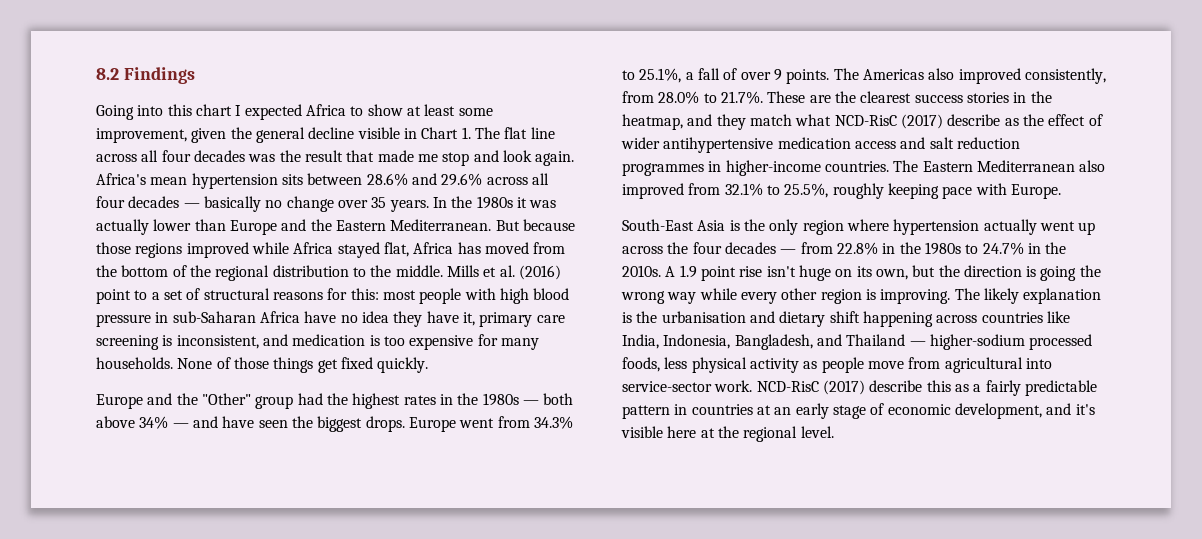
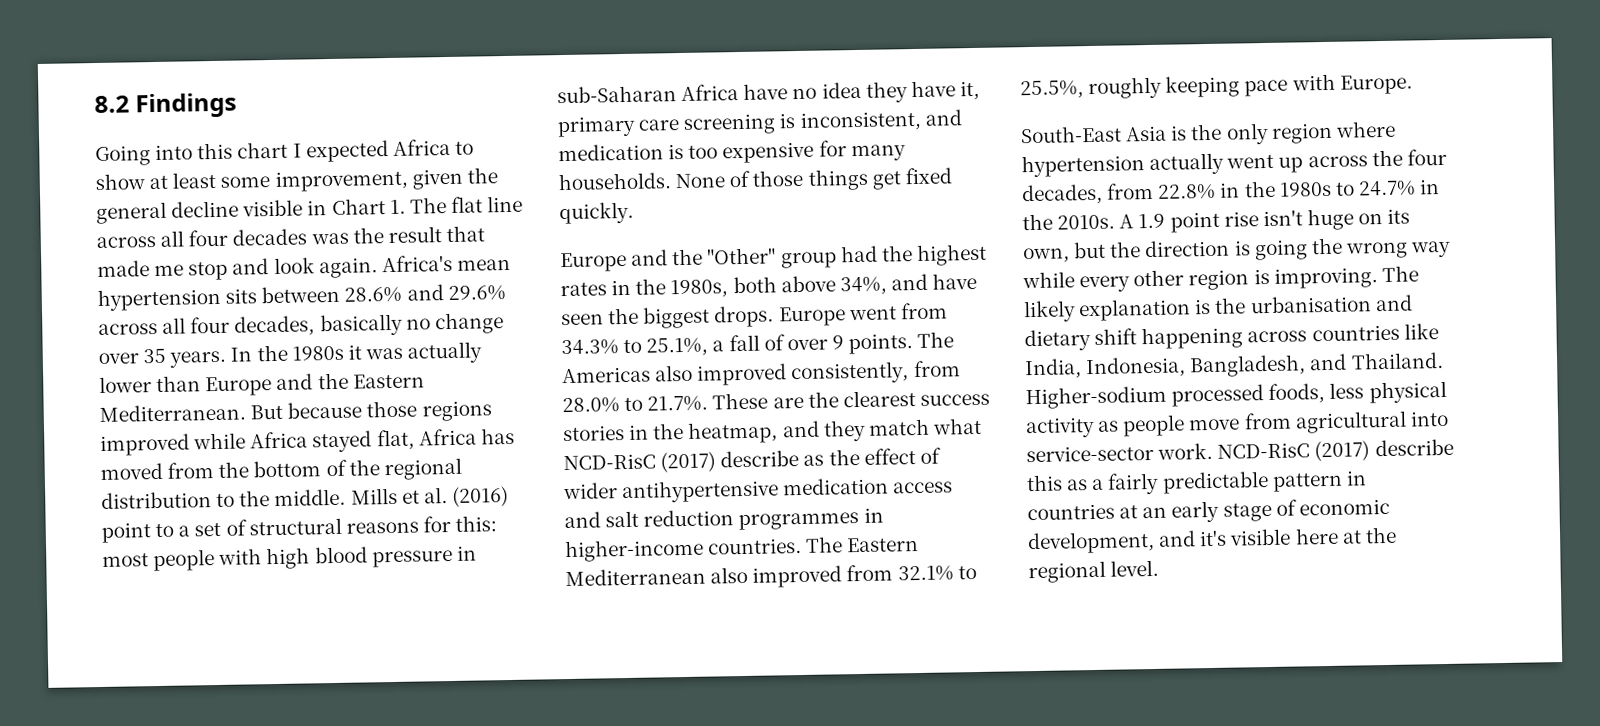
- Africa's mean hypertension sits between 28.6% and 29.6% across all four decades — basically no change over 35 years.
+ Africa's mean hypertension sits between 28.6% and 29.6% across all four decades, basically no change over 35 years.
- Europe and the "Other" group had the highest rates in the 1980s — both above 34% — and have seen the biggest drops.
+ Europe and the "Other" group had the highest rates in the 1980s, both above 34%, and have seen the biggest drops.
- South-East Asia is the only region where hypertension actually went up across the four decades — from 22.8% in the 1980s to 24.7% in the 2010s.
+ South-East Asia is the only region where hypertension actually went up across the four decades, from 22.8% in the 1980s to 24.7% in the 2010s.
- The likely explanation is the urbanisation and dietary shift happening across countries like India, Indonesia, Bangladesh, and Thailand — higher-sodium processed foods, less physical activity as people move from agricultural into service-sector work.
+ The likely explanation is the urbanisation and dietary shift happening across countries like India, Indonesia, Bangladesh, and Thailand. Higher-sodium processed foods, less physical activity as people move from agricultural into service-sector work.

